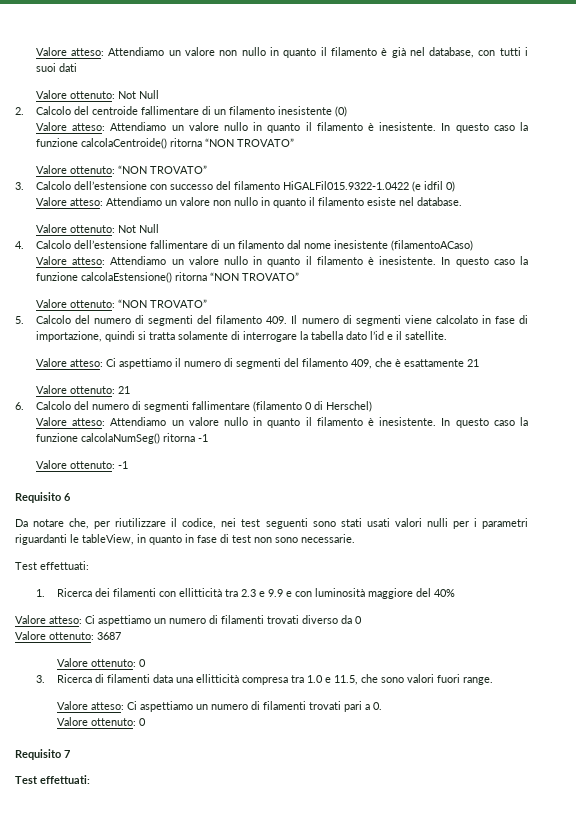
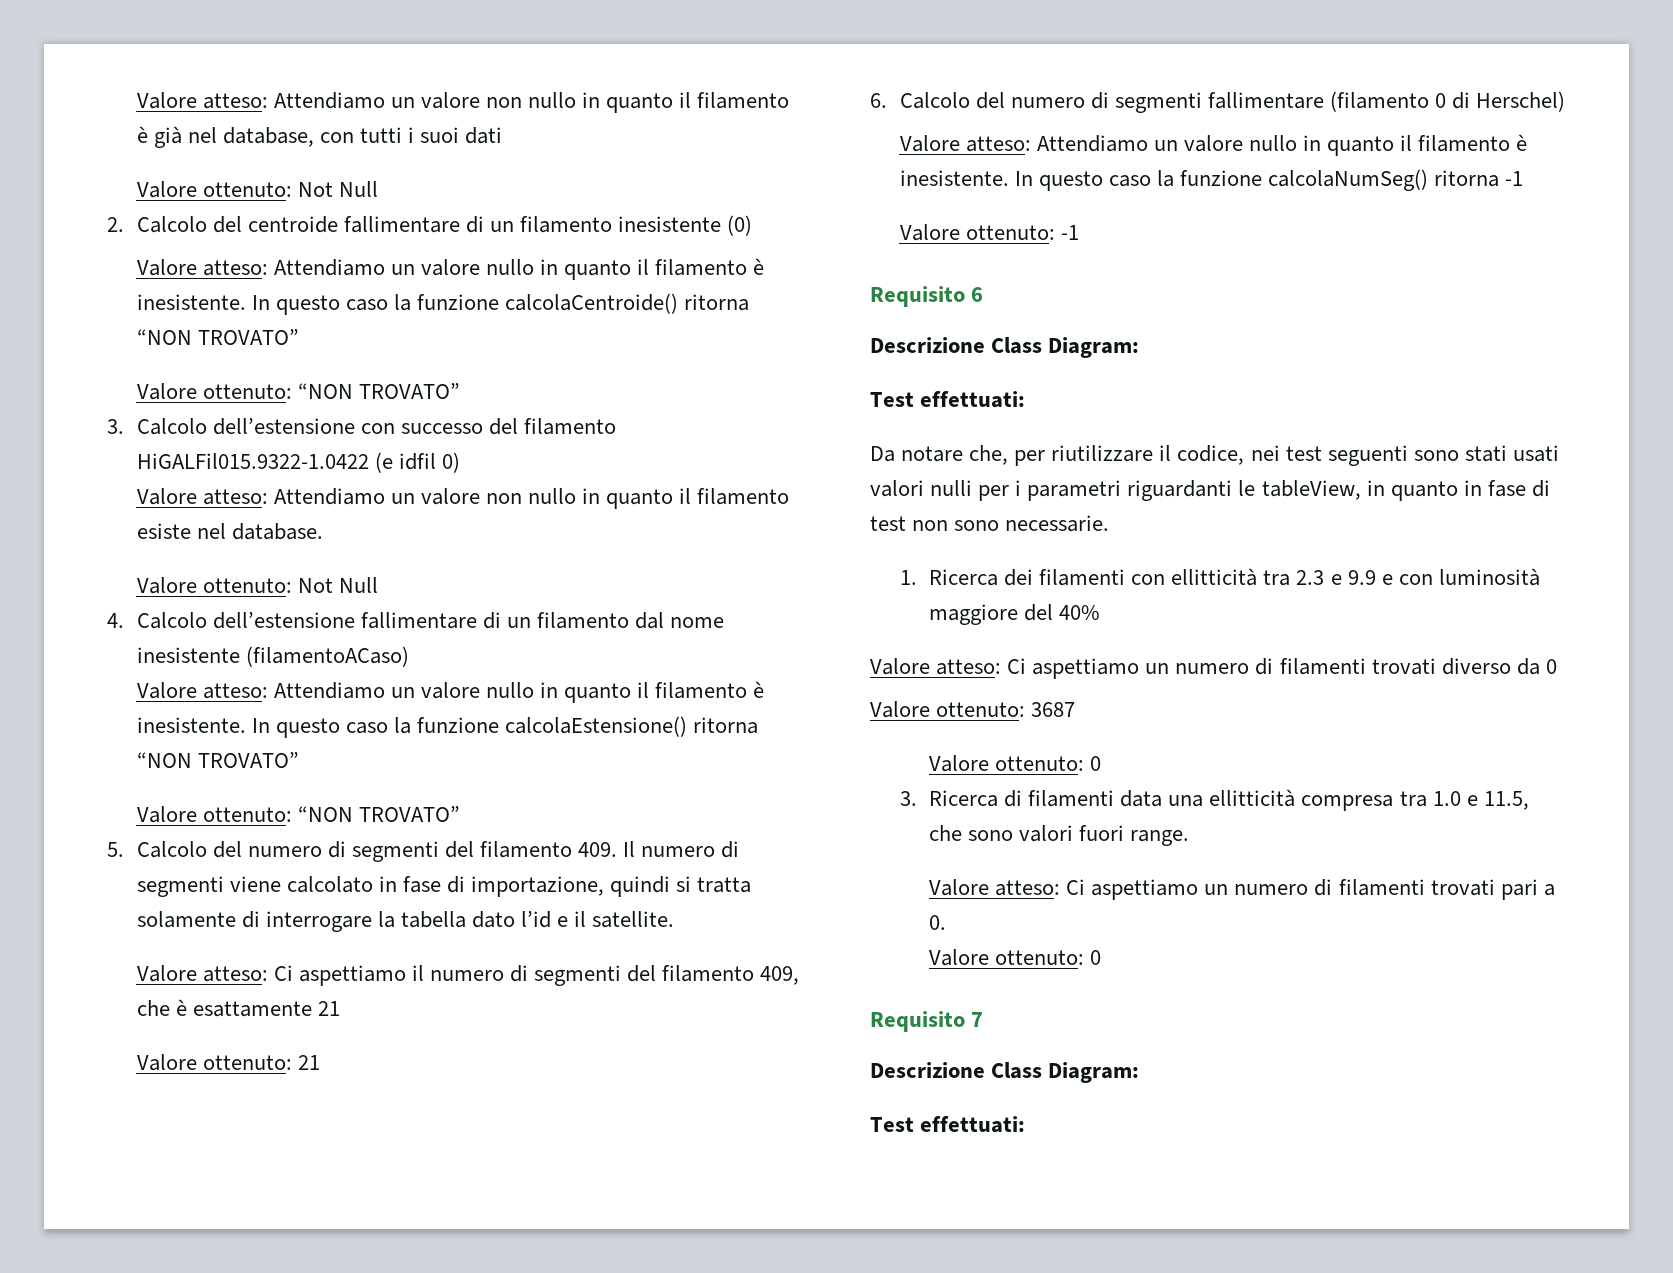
  Requisito 6
+ Descrizione Class Diagram:
+ Test effettuati:
  Da notare che, per riutilizzare il codice, nei test seguenti sono stati usati valori nulli per i parametri riguardanti le tableView, in quanto in fase di test non sono necessarie.
- Test effettuati:
  Requisito 7
+ Descrizione Class Diagram:

